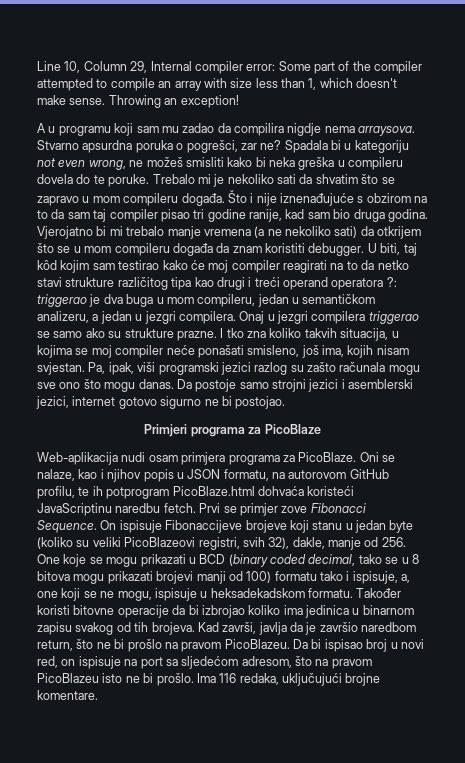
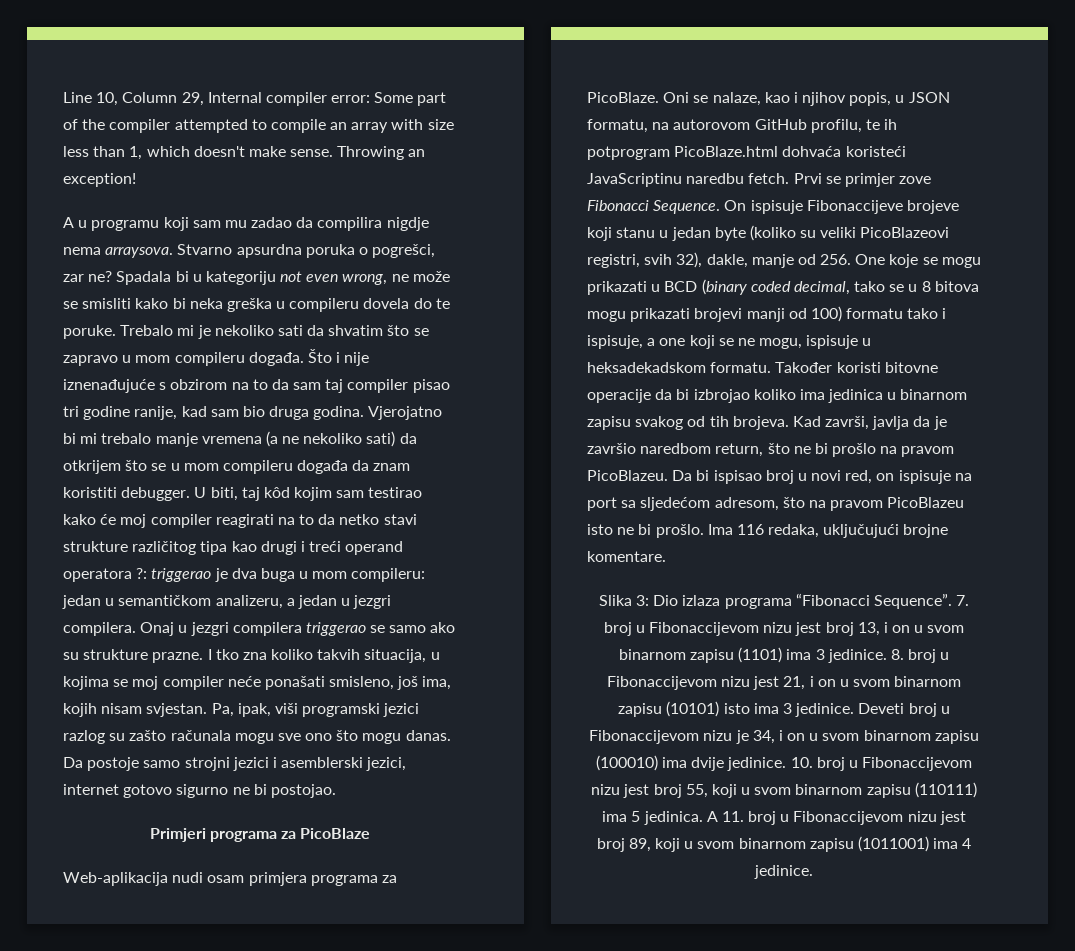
- Spadala bi u kategoriju not even wrong, ne možeš smisliti kako bi neka greška u compileru dovela do te poruke.
+ Spadala bi u kategoriju not even wrong, ne može se smisliti kako bi neka greška u compileru dovela do te poruke.
- U biti, taj kôd kojim sam testirao kako će moj compiler reagirati na to da netko stavi strukture različitog tipa kao drugi i treći operand operatora ?: triggerao je dva buga u mom compileru, jedan u semantičkom analizeru, a jedan u jezgri compilera.
+ U biti, taj kôd kojim sam testirao kako će moj compiler reagirati na to da netko stavi strukture različitog tipa kao drugi i treći operand operatora ?: triggerao je dva buga u mom compileru: jedan u semantičkom analizeru, a jedan u jezgri compilera.
- Oni se nalaze, kao i njihov popis u JSON formatu, na autorovom GitHub profilu, te ih potprogram PicoBlaze.html dohvaća koristeći JavaScriptinu naredbu fetch.
+ Oni se nalaze, kao i njihov popis, u JSON formatu, na autorovom GitHub profilu, te ih potprogram PicoBlaze.html dohvaća koristeći JavaScriptinu naredbu fetch.
- On ispisuje Fibonaccijeve brojeve koji stanu u jedan byte (koliko su veliki PicoBlazeovi registri, svih 32), dakle, manje od 256. One koje se mogu prikazati u BCD (binary coded decimal, tako se u 8 bitova mogu prikazati brojevi manji od 100) formatu tako i ispisuje, a, one koji se ne mogu, ispisuje u heksadekadskom formatu.
+ On ispisuje Fibonaccijeve brojeve koji stanu u jedan byte (koliko su veliki PicoBlazeovi registri, svih 32), dakle, manje od 256. One koje se mogu prikazati u BCD (binary coded decimal, tako se u 8 bitova mogu prikazati brojevi manji od 100) formatu tako i ispisuje, a one koji se ne mogu, ispisuje u heksadekadskom formatu.
+ Slika 3: Dio izlaza programa “Fibonacci Sequence”. 7. broj u Fibonaccijevom nizu jest broj 13, i on u svom binarnom zapisu (1101) ima 3 jedinice. 8. broj u Fibonaccijevom nizu jest 21, i on u svom binarnom zapisu (10101) isto ima 3 jedinice. Deveti broj u Fibonaccijevom nizu je 34, i on u svom binarnom zapisu (100010) ima dvije jedinice. 10. broj u Fibonaccijevom nizu jest broj 55, koji u svom binarnom zapisu (110111) ima 5 jedinica. A 11. broj u Fibonaccijevom nizu jest broj 89, koji u svom binarnom zapisu (1011001) ima 4 jedinice.

